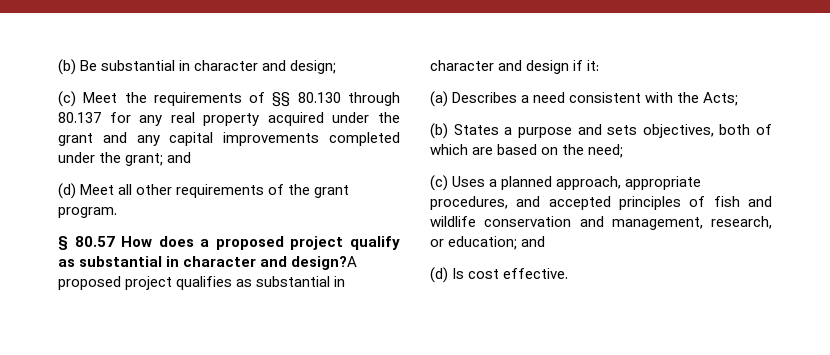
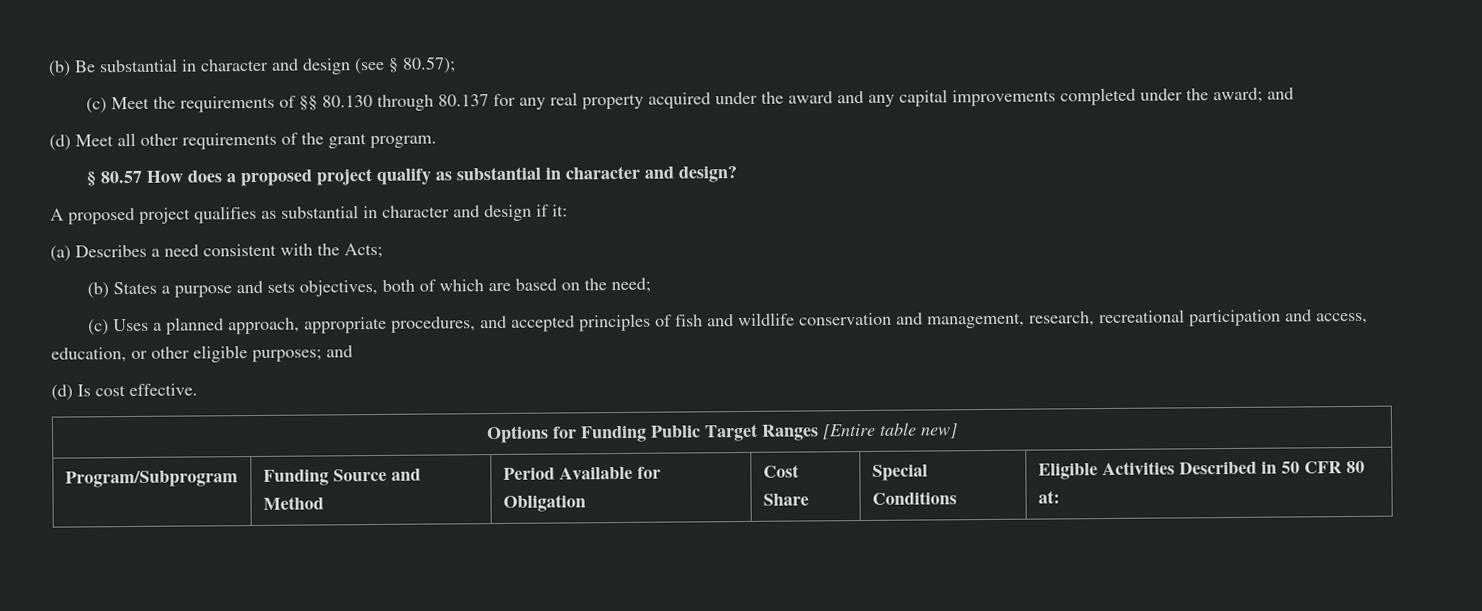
- (b) Be substantial in character and design;
+ (b) Be substantial in character and design (see § 80.57);
- (c) Meet the requirements of §§ 80.130 through 80.137 for any real property acquired under the grant and any capital improvements completed under the grant; and
+ (c) Meet the requirements of §§ 80.130 through 80.137 for any real property acquired under the award and any capital improvements completed under the award; and
- § 80.57 How does a proposed project qualify as substantial in character and design?A proposed project qualifies as substantial in character and design if it:
+ § 80.57 How does a proposed project qualify as substantial in character and design?
+ A proposed project qualifies as substantial in character and design if it:
- (c) Uses a planned approach, appropriate procedures, and accepted principles of fish and wildlife conservation and management, research, or education; and
+ (c) Uses a planned approach, appropriate procedures, and accepted principles of fish and wildlife conservation and management, research, recreational participation and access, education, or other eligible purposes; and
+ Options for Funding Public Target Ranges [Entire table new]
+ Program/Subprogram | Funding Source and Method | Period Available for Obligation | Cost Share | Special Conditions | Eligible Activities Described in 50 CFR 80 at:

